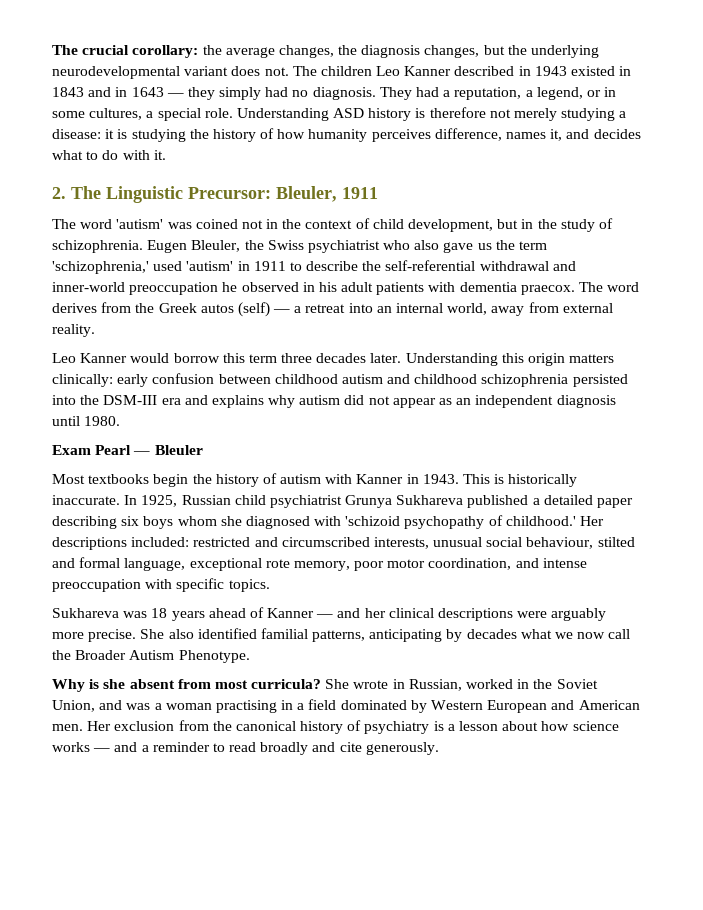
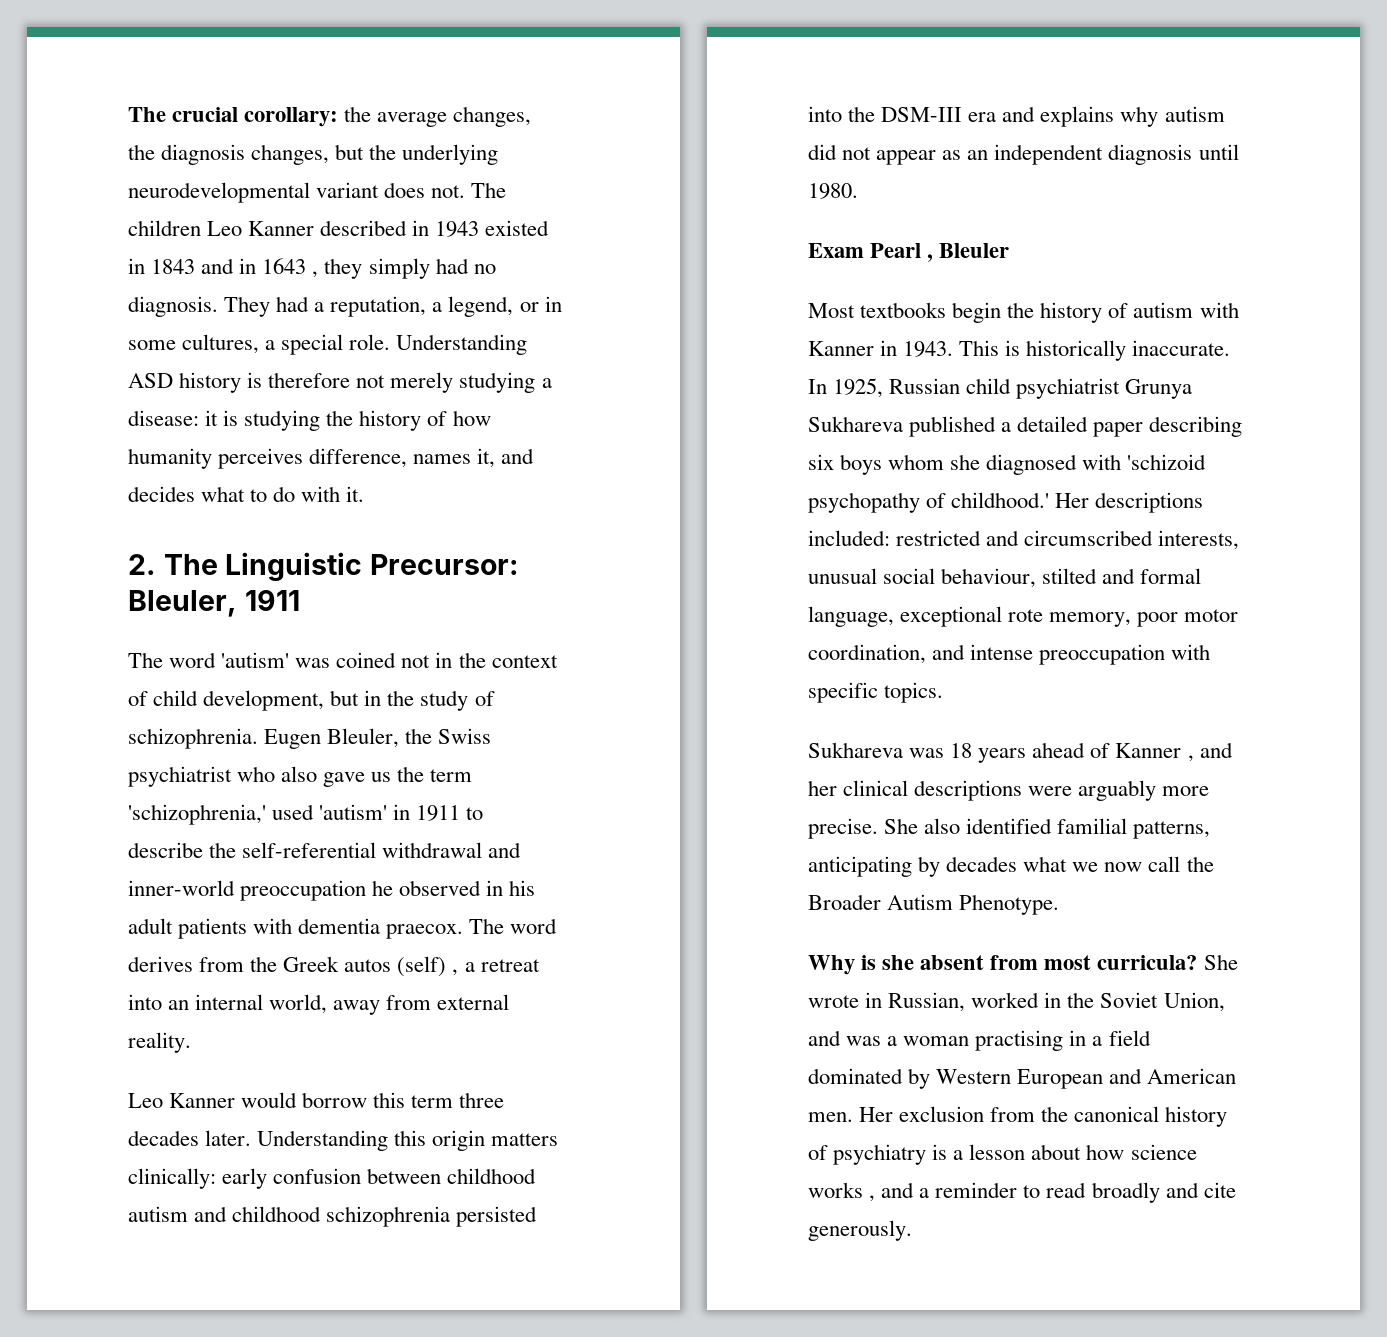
- The children Leo Kanner described in 1943 existed in 1843 and in 1643 — they simply had no diagnosis.
+ The children Leo Kanner described in 1943 existed in 1843 and in 1643 , they simply had no diagnosis.
- The word derives from the Greek autos (self) — a retreat into an internal world, away from external reality.
+ The word derives from the Greek autos (self) , a retreat into an internal world, away from external reality.
- Exam Pearl — Bleuler
+ Exam Pearl , Bleuler
- Sukhareva was 18 years ahead of Kanner — and her clinical descriptions were arguably more precise.
+ Sukhareva was 18 years ahead of Kanner , and her clinical descriptions were arguably more precise.
- Her exclusion from the canonical history of psychiatry is a lesson about how science works — and a reminder to read broadly and cite generously.
+ Her exclusion from the canonical history of psychiatry is a lesson about how science works , and a reminder to read broadly and cite generously.

